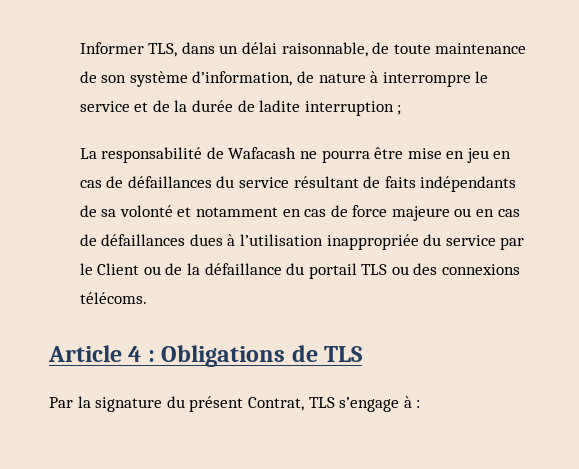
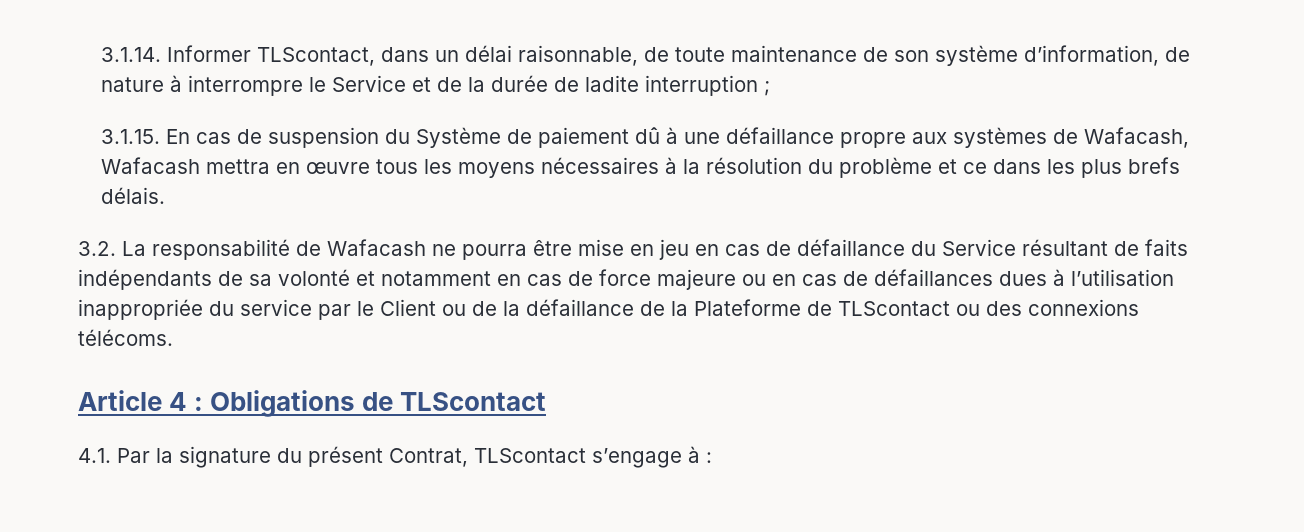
- Informer TLS, dans un délai raisonnable, de toute maintenance de son système d’information, de nature à interrompre le service et de la durée de ladite interruption ;
+ 3.1.14. Informer TLScontact, dans un délai raisonnable, de toute maintenance de son système d’information, de nature à interrompre le Service et de la durée de ladite interruption ;
- La responsabilité de Wafacash ne pourra être mise en jeu en cas de défaillances du service résultant de faits indépendants de sa volonté et notamment en cas de force majeure ou en cas de défaillances dues à l’utilisation inappropriée du service par le Client ou de la défaillance du portail TLS ou des connexions télécoms.
+ 3.1.15. En cas de suspension du Système de paiement dû à une défaillance propre aux systèmes de Wafacash, Wafacash mettra en œuvre tous les moyens nécessaires à la résolution du problème et ce dans les plus brefs délais.
+ 3.2. La responsabilité de Wafacash ne pourra être mise en jeu en cas de défaillance du Service résultant de faits indépendants de sa volonté et notamment en cas de force majeure ou en cas de défaillances dues à l’utilisation inappropriée du service par le Client ou de la défaillance de la Plateforme de TLScontact ou des connexions télécoms.
- Article 4 : Obligations de TLS
- Par la signature du présent Contrat, TLS s’engage à :
+ Article 4 : Obligations de TLScontact
+ 4.1. Par la signature du présent Contrat, TLScontact s’engage à :

